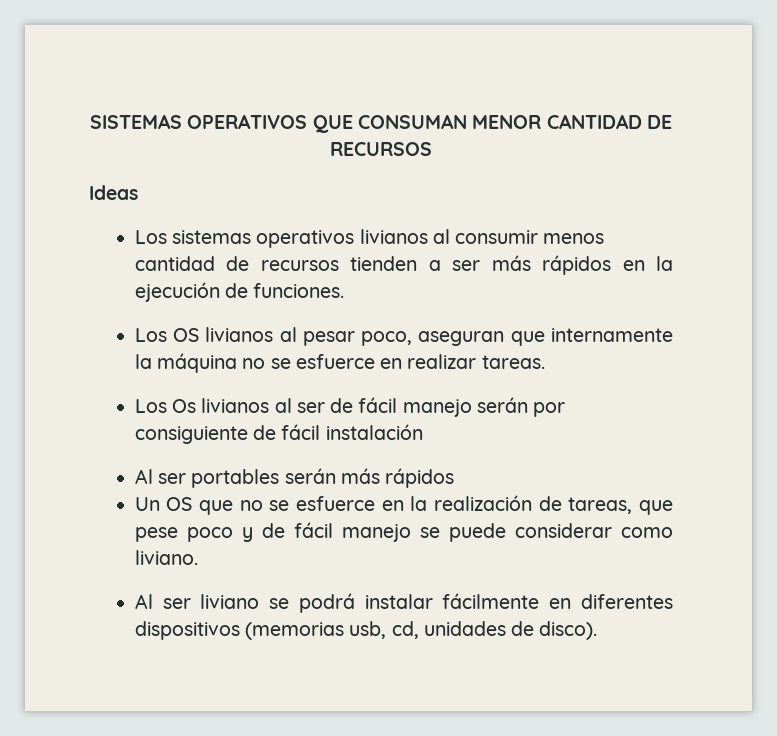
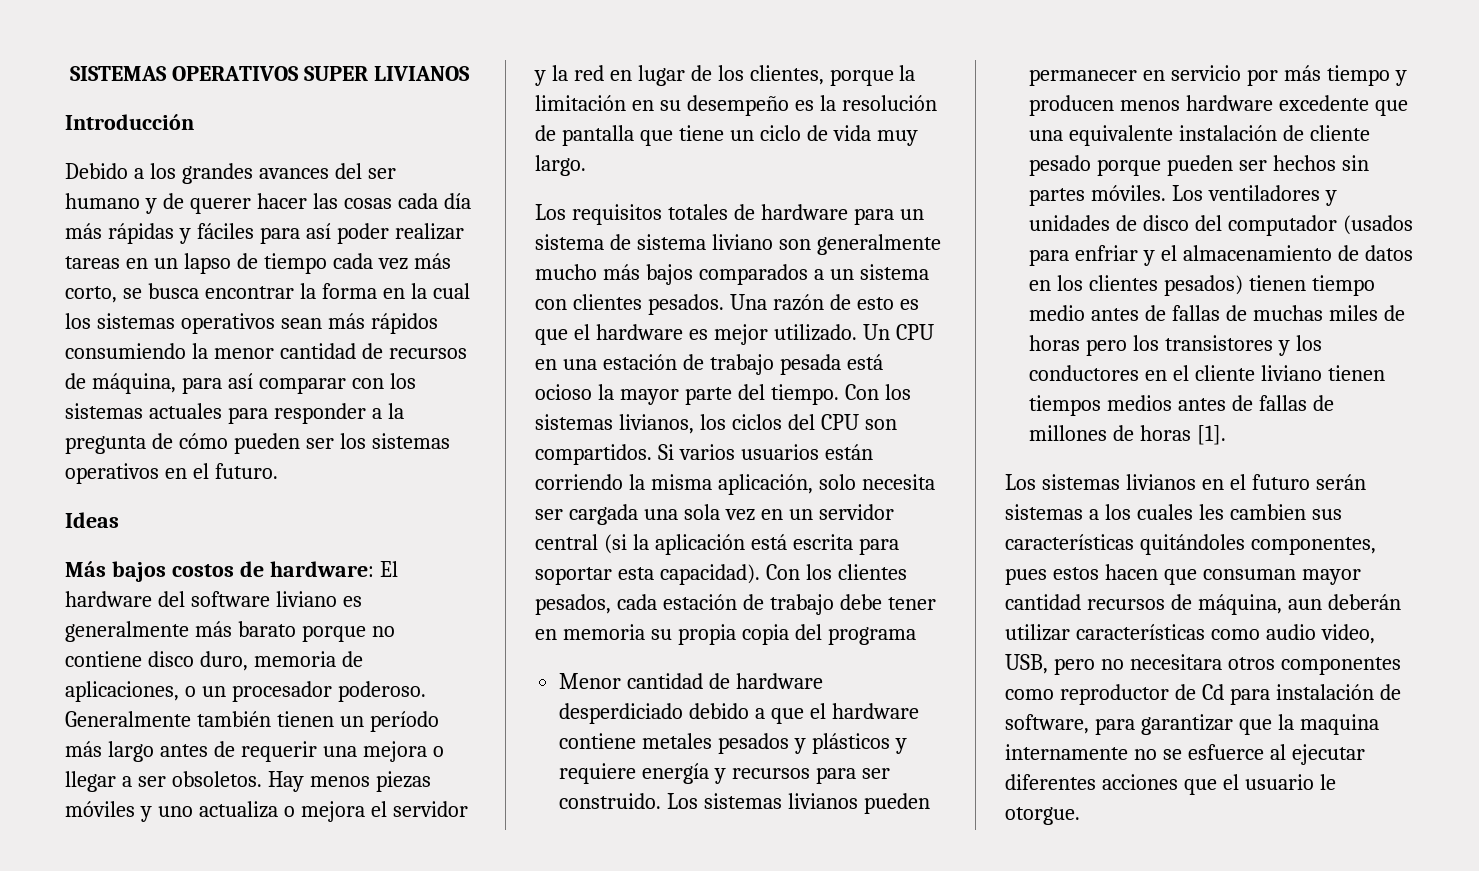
- SISTEMAS OPERATIVOS QUE CONSUMAN MENOR CANTIDAD DE RECURSOS
+ SISTEMAS OPERATIVOS SUPER LIVIANOS
+ Introducción
+ Debido a los grandes avances del ser humano y de querer hacer las cosas cada día más rápidas y fáciles para así poder realizar tareas en un lapso de tiempo cada vez más corto, se busca encontrar la forma en la cual los sistemas operativos sean más rápidos consumiendo la menor cantidad de recursos de máquina, para así comparar con los sistemas actuales para responder a la pregunta de cómo pueden ser los sistemas operativos en el futuro.
  Ideas
- Los sistemas operativos livianos al consumir menos cantidad de recursos tienden a ser más rápidos en la ejecución de funciones.
- Los OS livianos al pesar poco, aseguran que internamente la máquina no se esfuerce en realizar tareas.
- Los Os livianos al ser de fácil manejo serán por consiguiente de fácil instalación
- Al ser portables serán más rápidos
- Un OS que no se esfuerce en la realización de tareas, que pese poco y de fácil manejo se puede considerar como liviano.
- Al ser liviano se podrá instalar fácilmente en diferentes dispositivos (memorias usb, cd, unidades de disco).
+ Más bajos costos de hardware: El hardware del software liviano es generalmente más barato porque no contiene disco duro, memoria de aplicaciones, o un procesador poderoso. Generalmente también tienen un período más largo antes de requerir una mejora o llegar a ser obsoletos. Hay menos piezas móviles y uno actualiza o mejora el servidor y la red en lugar de los clientes, porque la limitación en su desempeño es la resolución de pantalla que tiene un ciclo de vida muy largo.
+ Los requisitos totales de hardware para un sistema de sistema liviano son generalmente mucho más bajos comparados a un sistema con clientes pesados. Una razón de esto es que el hardware es mejor utilizado. Un CPU en una estación de trabajo pesada está ocioso la mayor parte del tiempo. Con los sistemas livianos, los ciclos del CPU son compartidos. Si varios usuarios están corriendo la misma aplicación, solo necesita ser cargada una sola vez en un servidor central (si la aplicación está escrita para soportar esta capacidad). Con los clientes pesados, cada estación de trabajo debe tener en memoria su propia copia del programa
+ Menor cantidad de hardware desperdiciado debido a que el hardware contiene metales pesados y plásticos y requiere energía y recursos para ser construido. Los sistemas livianos pueden permanecer en servicio por más tiempo y producen menos hardware excedente que una equivalente instalación de cliente pesado porque pueden ser hechos sin partes móviles. Los ventiladores y unidades de disco del computador (usados para enfriar y el almacenamiento de datos en los clientes pesados) tienen tiempo medio antes de fallas de muchas miles de horas pero los transistores y los conductores en el cliente liviano tienen tiempos medios antes de fallas de millones de horas [1].
+ Los sistemas livianos en el futuro serán sistemas a los cuales les cambien sus características quitándoles componentes, pues estos hacen que consuman mayor cantidad recursos de máquina, aun deberán utilizar características como audio video, USB, pero no necesitara otros componentes como reproductor de Cd para instalación de software, para garantizar que la maquina internamente no se esfuerce al ejecutar diferentes acciones que el usuario le otorgue.

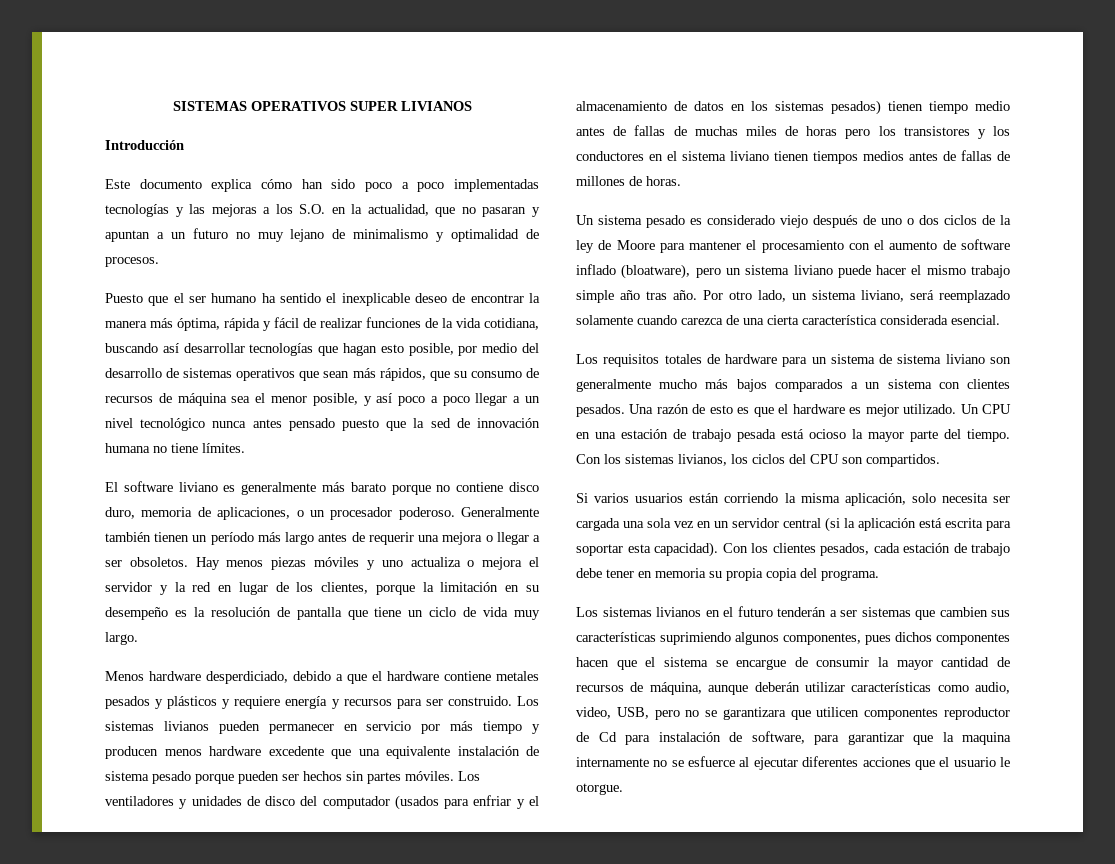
- Debido a los grandes avances del ser humano y de querer hacer las cosas cada día más rápidas y fáciles para así poder realizar tareas en un lapso de tiempo cada vez más corto, se busca encontrar la forma en la cual los sistemas operativos sean más rápidos consumiendo la menor cantidad de recursos de máquina, para así comparar con los sistemas actuales para responder a la pregunta de cómo pueden ser los sistemas operativos en el futuro.
- Ideas
- Más bajos costos de hardware: El hardware del software liviano es generalmente más barato porque no contiene disco duro, memoria de aplicaciones, o un procesador poderoso.
+ Este documento explica cómo han sido poco a poco implementadas tecnologías y las mejoras a los S.O. en la actualidad, que no pasaran y apuntan a un futuro no muy lejano de minimalismo y optimalidad de procesos.
+ Puesto que el ser humano ha sentido el inexplicable deseo de encontrar la manera más óptima, rápida y fácil de realizar funciones de la vida cotidiana, buscando así desarrollar tecnologías que hagan esto posible, por medio del desarrollo de sistemas operativos que sean más rápidos, que su consumo de recursos de máquina sea el menor posible, y así poco a poco llegar a un nivel tecnológico nunca antes pensado puesto que la sed de innovación humana no tiene límites.
+ El software liviano es generalmente más barato porque no contiene disco duro, memoria de aplicaciones, o un procesador poderoso.
+ Menos hardware desperdiciado, debido a que el hardware contiene metales pesados y plásticos y requiere energía y recursos para ser construido. Los sistemas livianos pueden permanecer en servicio por más tiempo y producen menos hardware excedente que una equivalente instalación de sistema pesado porque pueden ser hechos sin partes móviles. Los ventiladores y unidades de disco del computador (usados para enfriar y el almacenamiento de datos en los sistemas pesados) tienen tiempo medio antes de fallas de muchas miles de horas pero los transistores y los conductores en el sistema liviano tienen tiempos medios antes de fallas de millones de horas.
+ Un sistema pesado es considerado viejo después de uno o dos ciclos de la ley de Moore para mantener el procesamiento con el aumento de software inflado (bloatware), pero un sistema liviano puede hacer el mismo trabajo simple año tras año. Por otro lado, un sistema liviano, será reemplazado solamente cuando carezca de una cierta característica considerada esencial.
- Con los sistemas livianos, los ciclos del CPU son compartidos. Si varios usuarios están corriendo la misma aplicación, solo necesita ser cargada una sola vez en un servidor central (si la aplicación está escrita para soportar esta capacidad).
+ Con los sistemas livianos, los ciclos del CPU son compartidos.
+ Si varios usuarios están corriendo la misma aplicación, solo necesita ser cargada una sola vez en un servidor central (si la aplicación está escrita para soportar esta capacidad).
- Con los clientes pesados, cada estación de trabajo debe tener en memoria su propia copia del programa
- Menor cantidad de hardware desperdiciado debido a que el hardware contiene metales pesados y plásticos y requiere energía y recursos para ser construido. Los sistemas livianos pueden permanecer en servicio por más tiempo y producen menos hardware excedente que una equivalente instalación de cliente pesado porque pueden ser hechos sin partes móviles. Los ventiladores y unidades de disco del computador (usados para enfriar y el almacenamiento de datos en los clientes pesados) tienen tiempo medio antes de fallas de muchas miles de horas pero los transistores y los conductores en el cliente liviano tienen tiempos medios antes de fallas de millones de horas [1].
+ Con los clientes pesados, cada estación de trabajo debe tener en memoria su propia copia del programa.
- Los sistemas livianos en el futuro serán sistemas a los cuales les cambien sus características quitándoles componentes, pues estos hacen que consuman mayor cantidad recursos de máquina, aun deberán utilizar características como audio video, USB, pero no necesitara otros componentes como reproductor de Cd para instalación de software, para garantizar que la maquina internamente no se esfuerce al ejecutar diferentes acciones que el usuario le otorgue.
+ Los sistemas livianos en el futuro tenderán a ser sistemas que cambien sus características suprimiendo algunos componentes, pues dichos componentes hacen que el sistema se encargue de consumir la mayor cantidad de recursos de máquina, aunque deberán utilizar características como audio, video, USB, pero no se garantizara que utilicen componentes reproductor de Cd para instalación de software, para garantizar que la maquina internamente no se esfuerce al ejecutar diferentes acciones que el usuario le otorgue.

